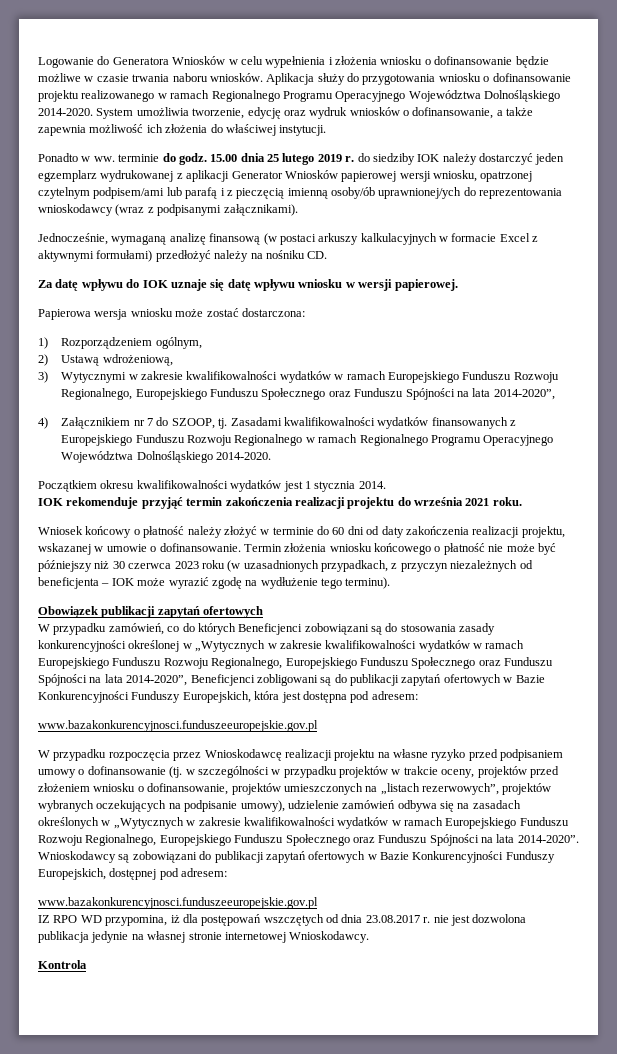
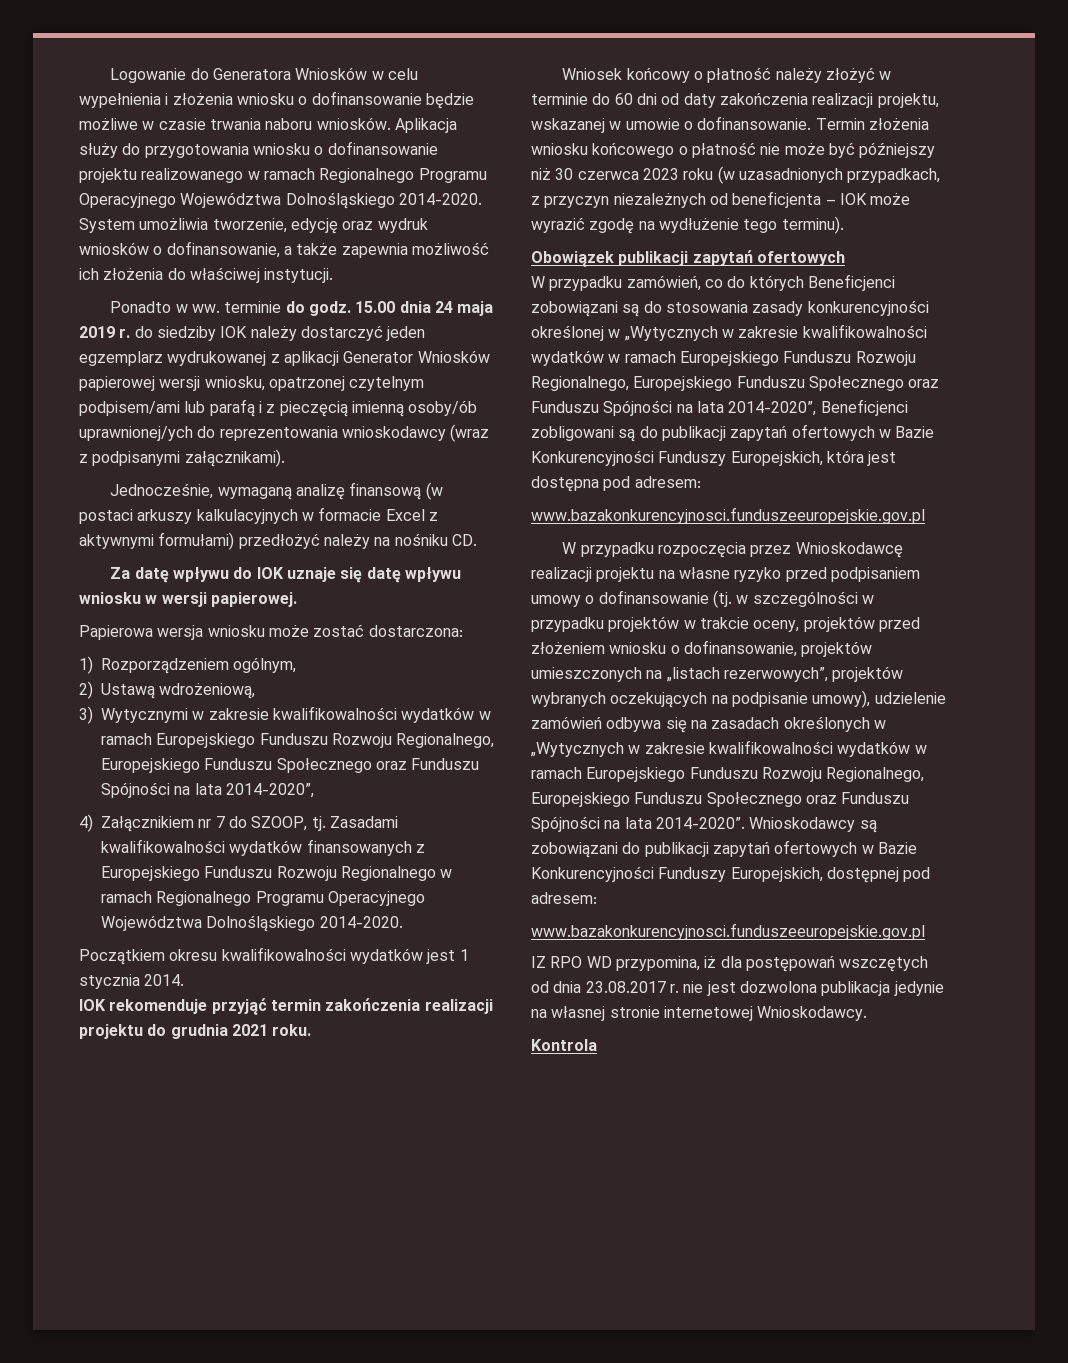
- 15.00 dnia 25 lutego 2019 r. do siedziby IOK należy dostarczyć jeden egzemplarz wydrukowanej z aplikacji Generator Wniosków papierowej wersji wniosku, opatrzonej czytelnym podpisem/ami lub parafą i z pieczęcią imienną osoby/ób uprawnionej/ych do reprezentowania wnioskodawcy (wraz z podpisanymi załącznikami).
+ 15.00 dnia 24 maja 2019 r. do siedziby IOK należy dostarczyć jeden egzemplarz wydrukowanej z aplikacji Generator Wniosków papierowej wersji wniosku, opatrzonej czytelnym podpisem/ami lub parafą i z pieczęcią imienną osoby/ób uprawnionej/ych do reprezentowania wnioskodawcy (wraz z podpisanymi załącznikami).
- IOK rekomenduje przyjąć termin zakończenia realizacji projektu do września 2021 roku.
+ IOK rekomenduje przyjąć termin zakończenia realizacji projektu do grudnia 2021 roku.

